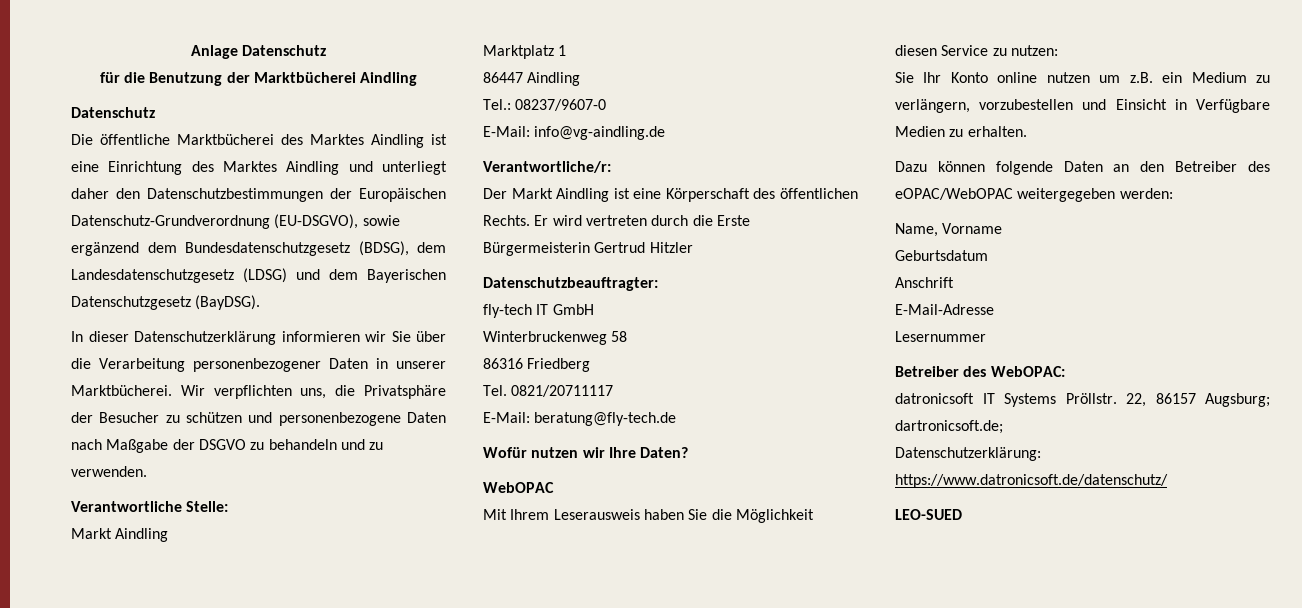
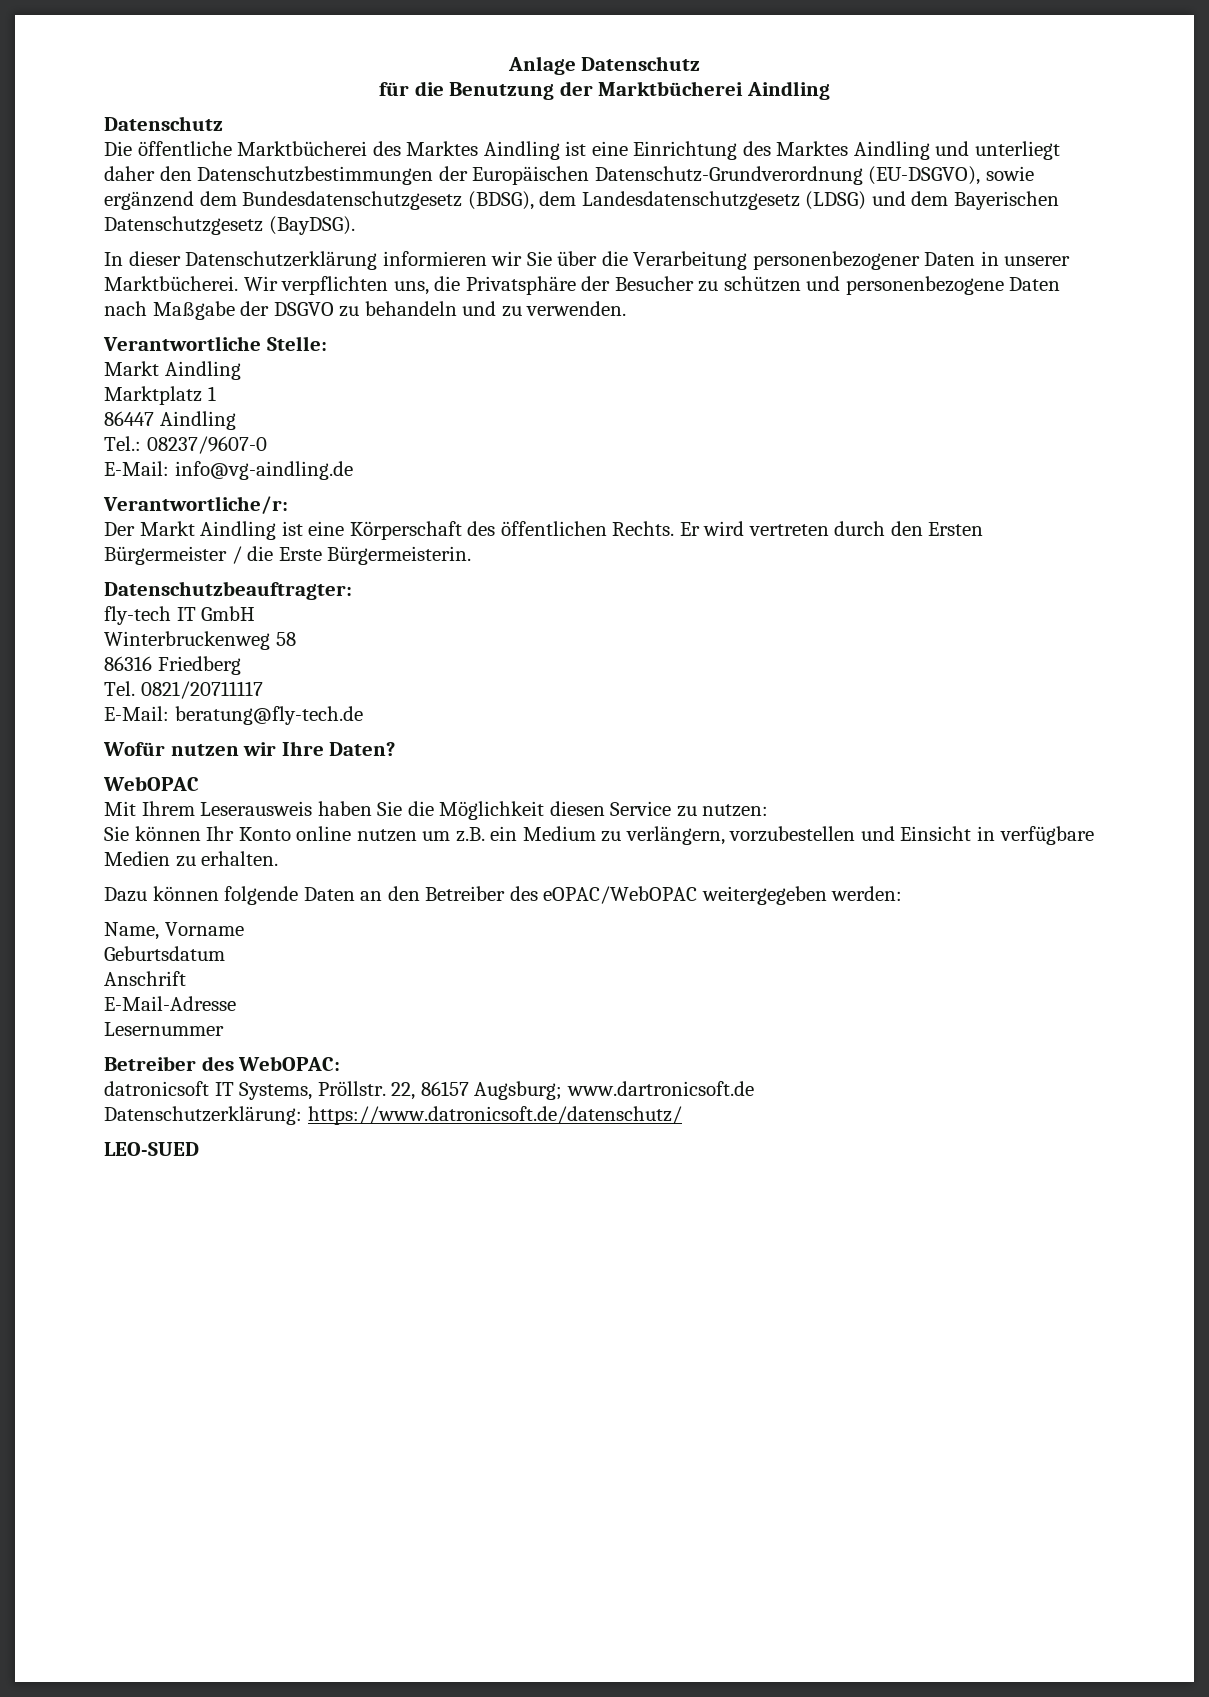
- Er wird vertreten durch die Erste Bürgermeisterin Gertrud Hitzler
+ Er wird vertreten durch den Ersten Bürgermeister / die Erste Bürgermeisterin.
- Sie Ihr Konto online nutzen um z.B. ein Medium zu verlängern, vorzubestellen und Einsicht in Verfügbare Medien zu erhalten.
+ Sie können Ihr Konto online nutzen um z.B. ein Medium zu verlängern, vorzubestellen und Einsicht in verfügbare Medien zu erhalten.
- datronicsoft IT Systems Pröllstr.
+ datronicsoft IT Systems, Pröllstr.
- 22, 86157 Augsburg; dartronicsoft.de;
+ 22, 86157 Augsburg; www.dartronicsoft.de

